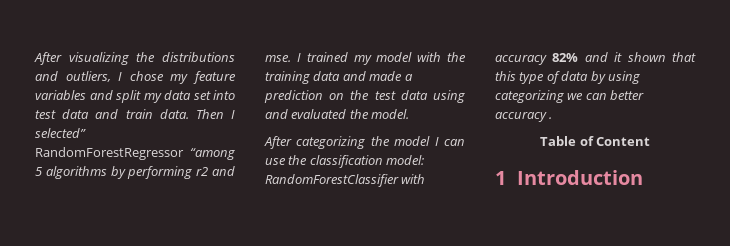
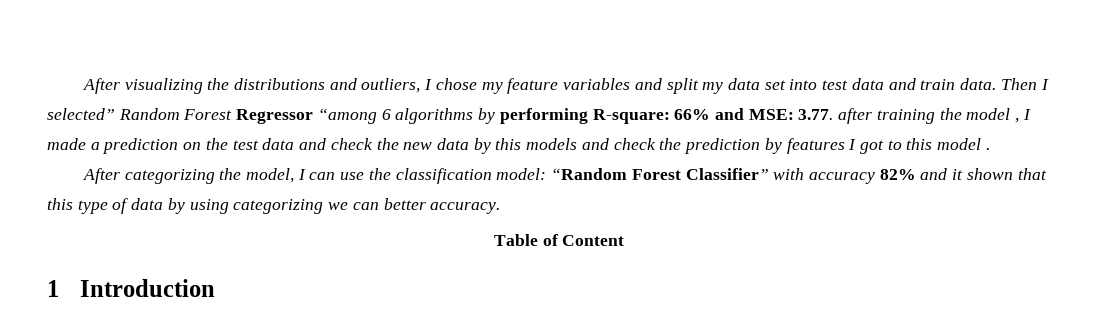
- Then I selected” RandomForestRegressor “among 5 algorithms by performing r2 and mse. I trained my model with the training data and made a prediction on the test data using and evaluated the model.
+ Then I selected” Random Forest Regressor “among 6 algorithms by performing R-square: 66% and MSE: 3.77. after training the model , I made a prediction on the test data and check the new data by this models and check the prediction by features I got to this model .
- After categorizing the model I can use the classification model: RandomForestClassifier with accuracy 82% and it shown that this type of data by using categorizing we can better accuracy .
+ After categorizing the model, I can use the classification model: “Random Forest Classifier” with accuracy 82% and it shown that this type of data by using categorizing we can better accuracy.

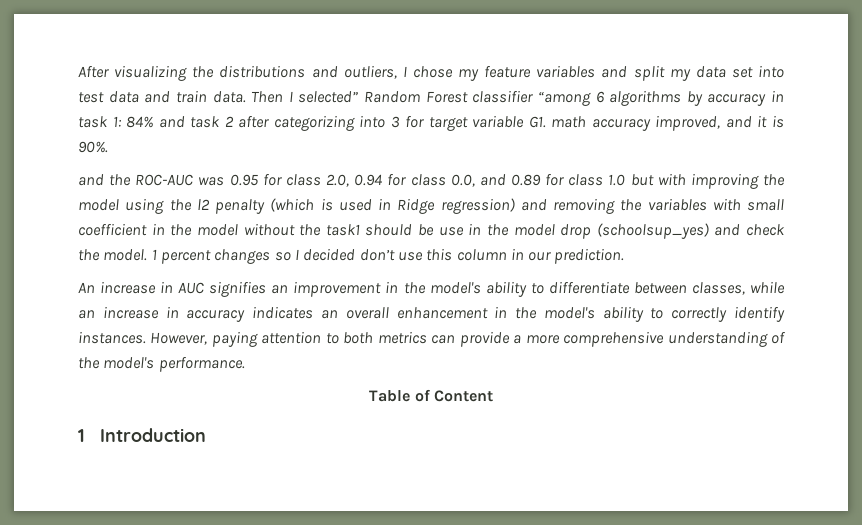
- Then I selected” Random Forest Regressor “among 6 algorithms by performing R-square: 66% and MSE: 3.77. after training the model , I made a prediction on the test data and check the new data by this models and check the prediction by features I got to this model .
- After categorizing the model, I can use the classification model: “Random Forest Classifier” with accuracy 82% and it shown that this type of data by using categorizing we can better accuracy.
+ Then I selected” Random Forest classifier “among 6 algorithms by accuracy in task 1: 84% and task 2 after categorizing into 3 for target variable G1. math accuracy improved, and it is 90%.
+ and the ROC-AUC was 0.95 for class 2.0, 0.94 for class 0.0, and 0.89 for class 1.0 but with improving the model using the l2 penalty (which is used in Ridge regression) and removing the variables with small coefficient in the model without the task1 should be use in the model drop (schoolsup_yes) and check the model. 1 percent changes so I decided don’t use this column in our prediction.
+ An increase in AUC signifies an improvement in the model's ability to differentiate between classes, while an increase in accuracy indicates an overall enhancement in the model's ability to correctly identify instances. However, paying attention to both metrics can provide a more comprehensive understanding of the model's performance.

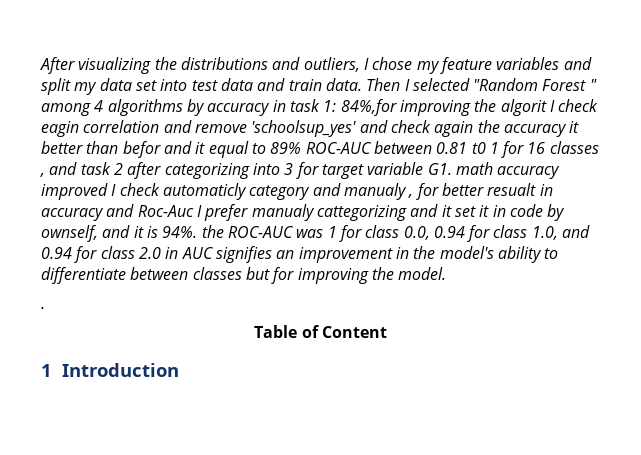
- Then I selected” Random Forest classifier “among 6 algorithms by accuracy in task 1: 84% and task 2 after categorizing into 3 for target variable G1. math accuracy improved, and it is 90%.
- and the ROC-AUC was 0.95 for class 2.0, 0.94 for class 0.0, and 0.89 for class 1.0 but with improving the model using the l2 penalty (which is used in Ridge regression) and removing the variables with small coefficient in the model without the task1 should be use in the model drop (schoolsup_yes) and check the model. 1 percent changes so I decided don’t use this column in our prediction.
- An increase in AUC signifies an improvement in the model's ability to differentiate between classes, while an increase in accuracy indicates an overall enhancement in the model's ability to correctly identify instances. However, paying attention to both metrics can provide a more comprehensive understanding of the model's performance.
+ Then I selected "Random Forest " among 4 algorithms by accuracy in task 1: 84%,for improving the algorit I check eagin correlation and remove 'schoolsup_yes' and check again the accuracy it better than befor and it equal to 89% ROC-AUC between 0.81 t0 1 for 16 classes , and task 2 after categorizing into 3 for target variable G1. math accuracy improved I check automaticly category and manualy , for better resualt in accuracy and Roc-Auc I prefer manualy cattegorizing and it set it in code by ownself, and it is 94%. the ROC-AUC was 1 for class 0.0, 0.94 for class 1.0, and 0.94 for class 2.0 in AUC signifies an improvement in the model's ability to differentiate between classes but for improving the model.
+ .

